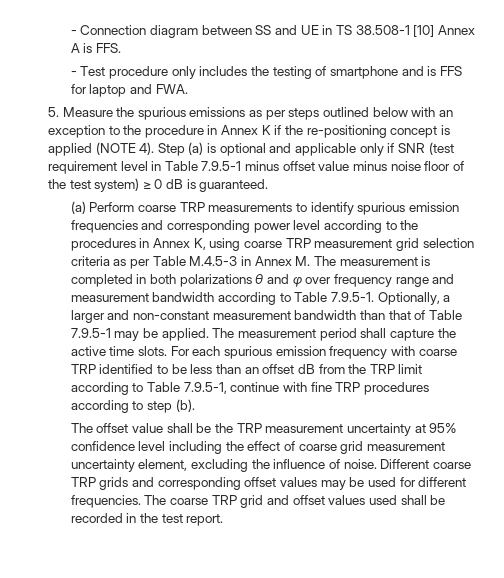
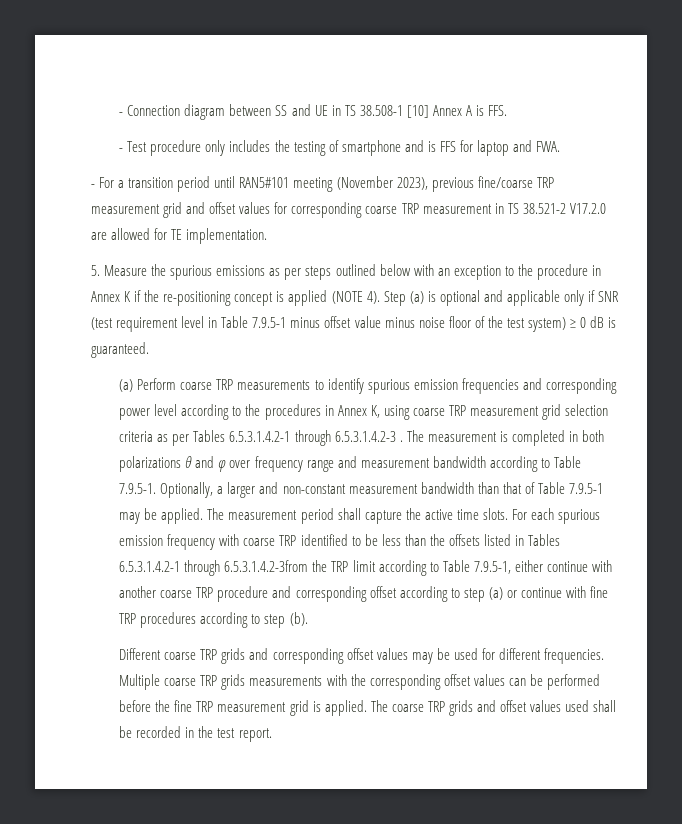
+ - For a transition period until RAN5#101 meeting (November 2023), previous fine/coarse TRP measurement grid and offset values for corresponding coarse TRP measurement in TS 38.521-2 V17.2.0 are allowed for TE implementation.
- (a) Perform coarse TRP measurements to identify spurious emission frequencies and corresponding power level according to the procedures in Annex K, using coarse TRP measurement grid selection criteria as per Table M.4.5-3 in Annex M. The measurement is completed in both polarizations θ and φ over frequency range and measurement bandwidth according to Table 7.9.5-1. Optionally, a larger and non-constant measurement bandwidth than that of Table 7.9.5-1 may be applied.
+ (a) Perform coarse TRP measurements to identify spurious emission frequencies and corresponding power level according to the procedures in Annex K, using coarse TRP measurement grid selection criteria as per Tables 6.5.3.1.4.2-1 through 6.5.3.1.4.2-3 . The measurement is completed in both polarizations θ and φ over frequency range and measurement bandwidth according to Table 7.9.5-1. Optionally, a larger and non-constant measurement bandwidth than that of Table 7.9.5-1 may be applied.
- For each spurious emission frequency with coarse TRP identified to be less than an offset dB from the TRP limit according to Table 7.9.5-1, continue with fine TRP procedures according to step (b).
+ For each spurious emission frequency with coarse TRP identified to be less than the offsets listed in Tables 6.5.3.1.4.2-1 through 6.5.3.1.4.2-3from the TRP limit according to Table 7.9.5-1, either continue with another coarse TRP procedure and corresponding offset according to step (a) or continue with fine TRP procedures according to step (b).
- The offset value shall be the TRP measurement uncertainty at 95% confidence level including the effect of coarse grid measurement uncertainty element, excluding the influence of noise.
+ Multiple coarse TRP grids measurements with the corresponding offset values can be performed before the fine TRP measurement grid is applied.
- The coarse TRP grid and offset values used shall be recorded in the test report.
+ The coarse TRP grids and offset values used shall be recorded in the test report.

